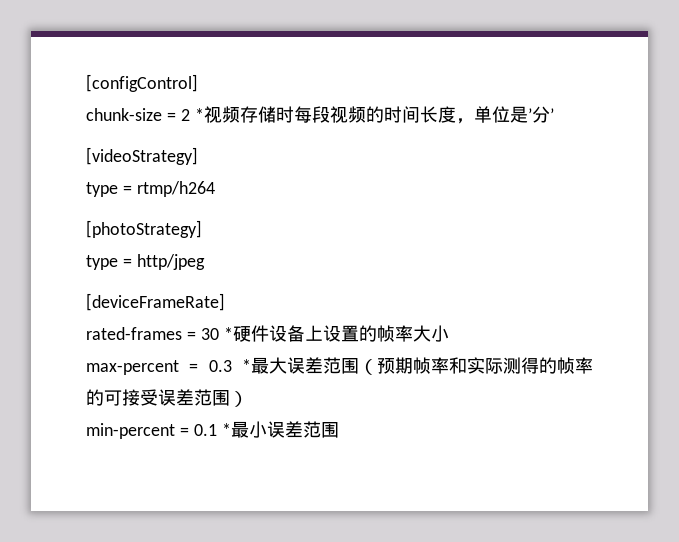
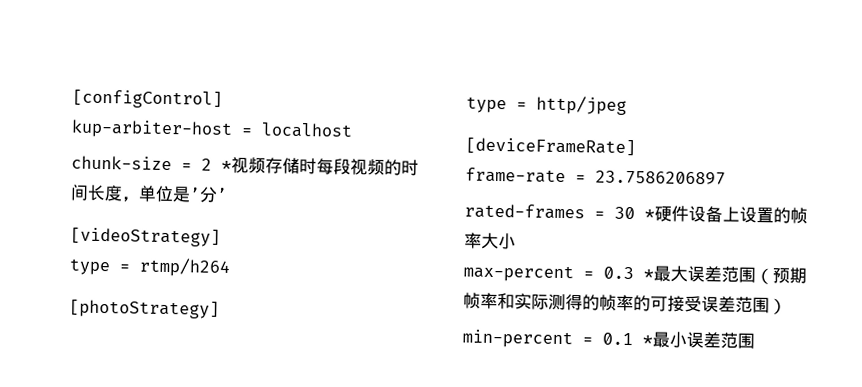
+ kup-arbiter-host = localhost
+ frame-rate = 23.7586206897

